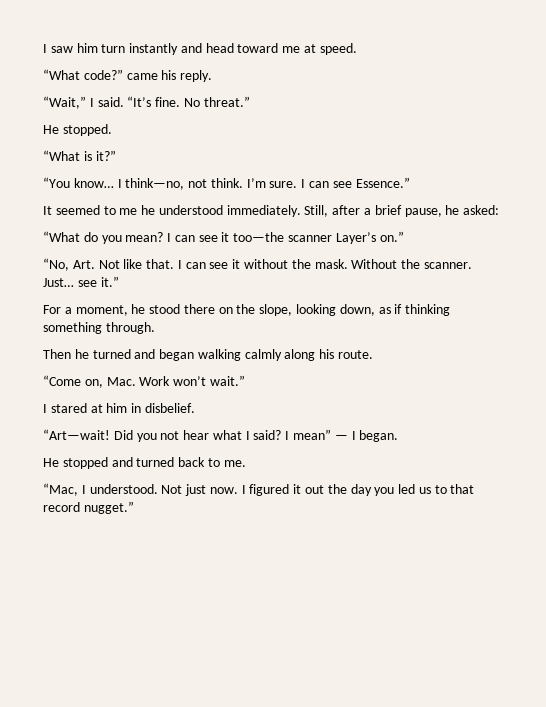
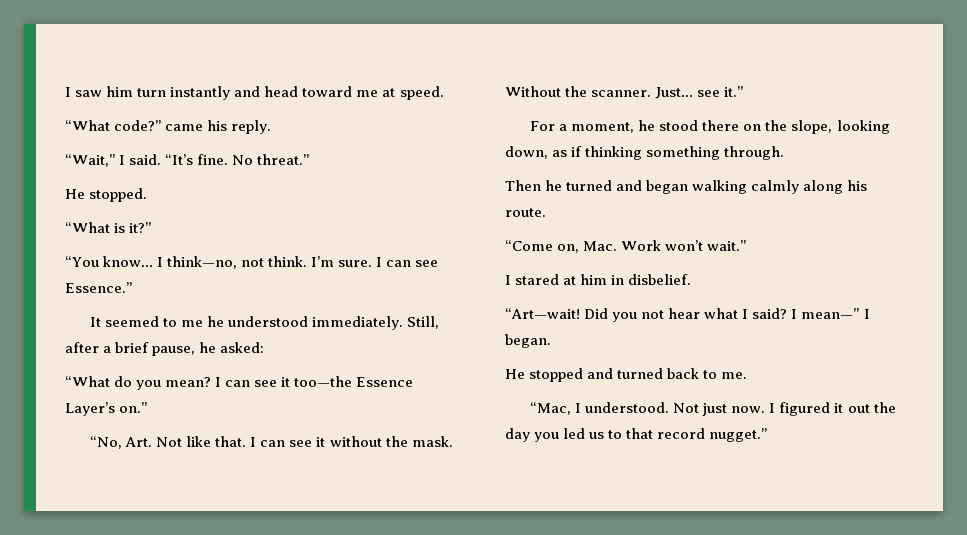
- I can see it too—the scanner Layer’s on.”
+ I can see it too—the Essence Layer’s on.”
- I mean” — I began.
+ I mean—” I began.

